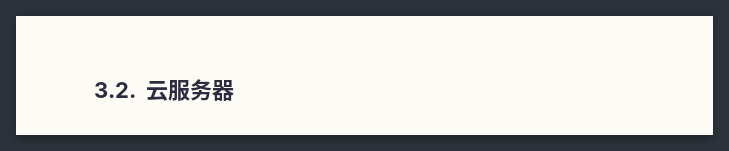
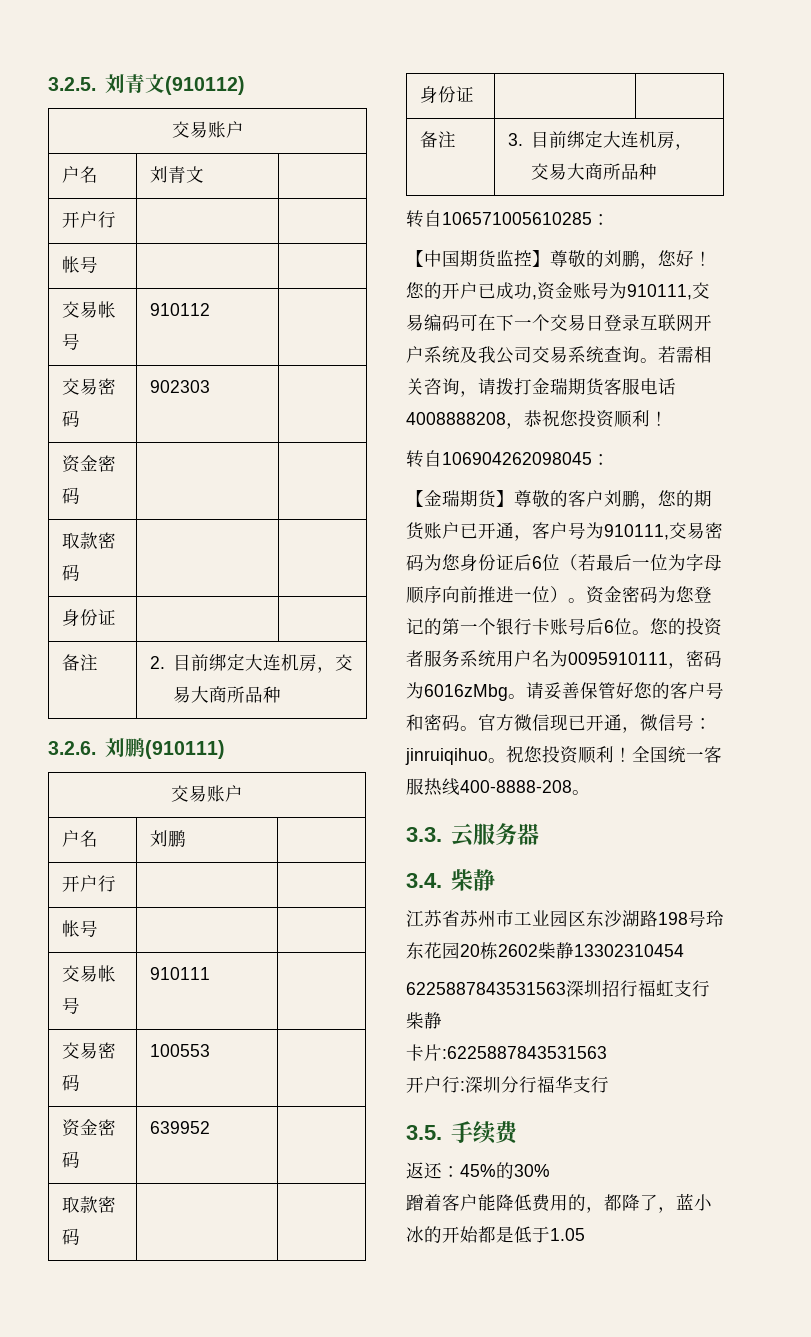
- 3.2.云服务器
+ 3.2.5.刘青文(910112)
+ 交易账户
+ 户名 | 刘青文 |
+ 开户行 | |
+ 帐号 | |
+ 交易帐号 | 910112 |
+ 交易密码 | 902303 |
+ 资金密码 | |
+ 取款密码 | |
+ 身份证 | |
+ 备注 | 2.目前绑定大连机房，交易大商所品种
+ 3.2.6.刘鹏(910111)
+ 交易账户
+ 户名 | 刘鹏 |
+ 开户行 | |
+ 帐号 | |
+ 交易帐号 | 910111 |
+ 交易密码 | 100553 |
+ 资金密码 | 639952 |
+ 取款密码 | |
+ 身份证 | |
+ 备注 | 3.目前绑定大连机房，交易大商所品种
+ 转自106571005610285：
+ 【中国期货监控】尊敬的刘鹏，您好！您的开户已成功,资金账号为910111,交易编码可在下一个交易日登录互联网开户系统及我公司交易系统查询。若需相关咨询，请拨打金瑞期货客服电话4008888208，恭祝您投资顺利！
+ 转自106904262098045：
+ 【金瑞期货】尊敬的客户刘鹏，您的期货账户已开通，客户号为910111,交易密码为您身份证后6位（若最后一位为字母顺序向前推进一位）。资金密码为您登记的第一个银行卡账号后6位。您的投资者服务系统用户名为0095910111，密码为6016zMbg。请妥善保管好您的客户号和密码。官方微信现已开通，微信号：jinruiqihuo。祝您投资顺利！全国统一客服热线400-8888-208。
+ 3.3.云服务器
+ 3.4.柴静
+ 江苏省苏州市工业园区东沙湖路198号玲东花园20栋2602柴静13302310454
+ 6225887843531563深圳招行福虹支行柴静
+ 卡片:6225887843531563
+ 开户行:深圳分行福华支行
+ 3.5.手续费
+ 返还：45%的30%
+ 蹭着客户能降低费用的，都降了，蓝小冰的开始都是低于1.05

